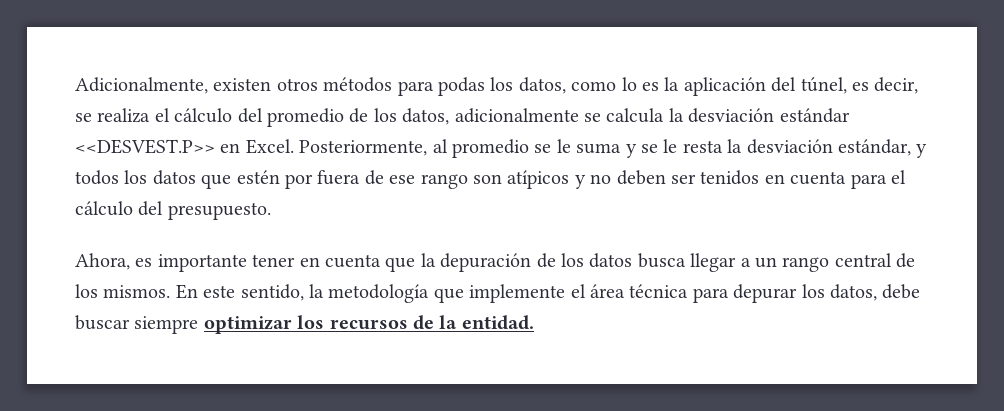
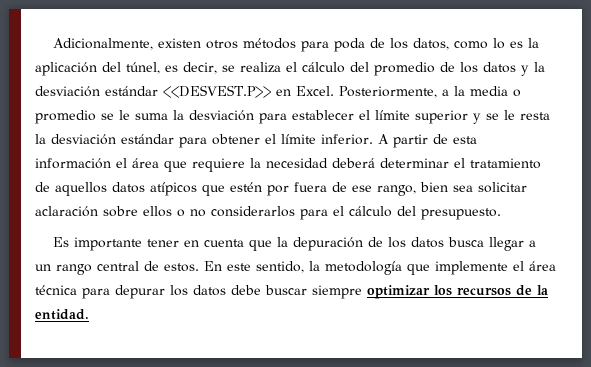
- Adicionalmente, existen otros métodos para podas los datos, como lo es la aplicación del túnel, es decir, se realiza el cálculo del promedio de los datos, adicionalmente se calcula la desviación estándar <<DESVEST.P>> en Excel.
+ Adicionalmente, existen otros métodos para poda de los datos, como lo es la aplicación del túnel, es decir, se realiza el cálculo del promedio de los datos y la desviación estándar <<DESVEST.P>> en Excel.
- Posteriormente, al promedio se le suma y se le resta la desviación estándar, y todos los datos que estén por fuera de ese rango son atípicos y no deben ser tenidos en cuenta para el cálculo del presupuesto.
+ Posteriormente, a la media o promedio se le suma la desviación para establecer el límite superior y se le resta la desviación estándar para obtener el límite inferior. A partir de esta información el área que requiere la necesidad deberá determinar el tratamiento de aquellos datos atípicos que estén por fuera de ese rango, bien sea solicitar aclaración sobre ellos o no considerarlos para el cálculo del presupuesto.
- Ahora, es importante tener en cuenta que la depuración de los datos busca llegar a un rango central de los mismos.
+ Es importante tener en cuenta que la depuración de los datos busca llegar a un rango central de estos.
- En este sentido, la metodología que implemente el área técnica para depurar los datos, debe buscar siempre optimizar los recursos de la entidad.
+ En este sentido, la metodología que implemente el área técnica para depurar los datos debe buscar siempre optimizar los recursos de la entidad.

